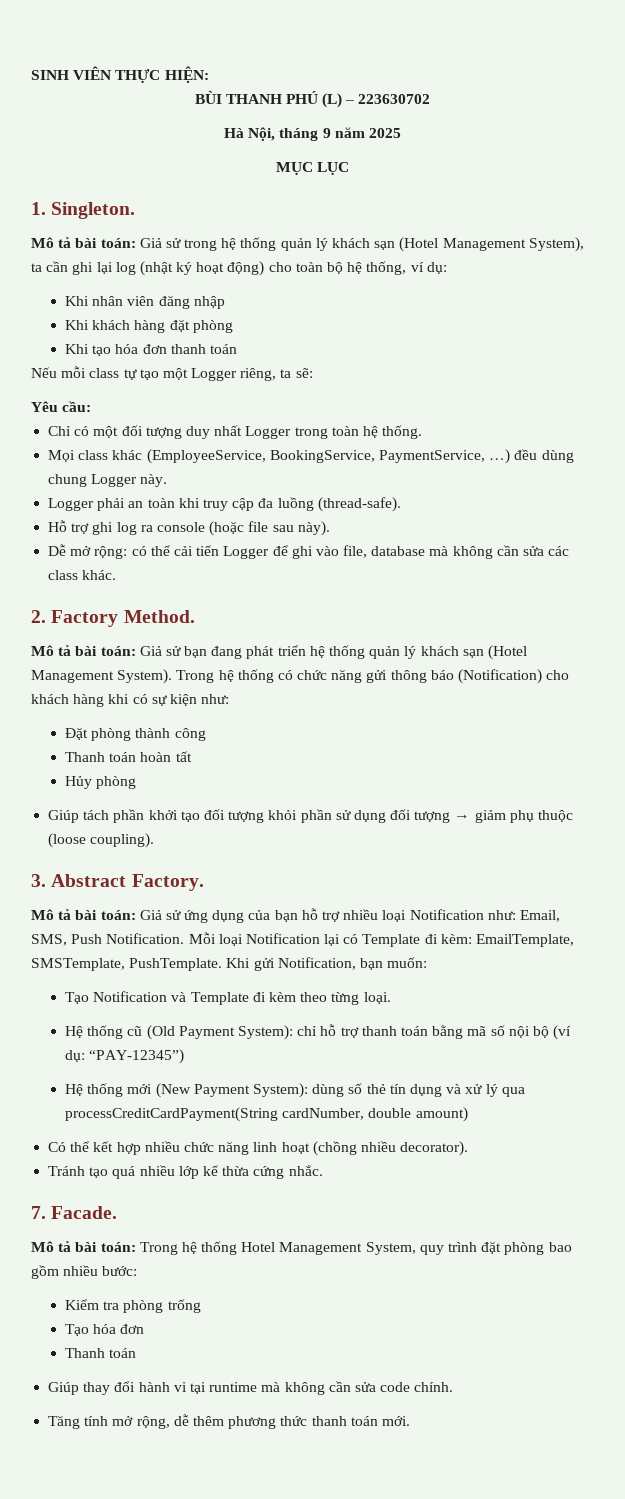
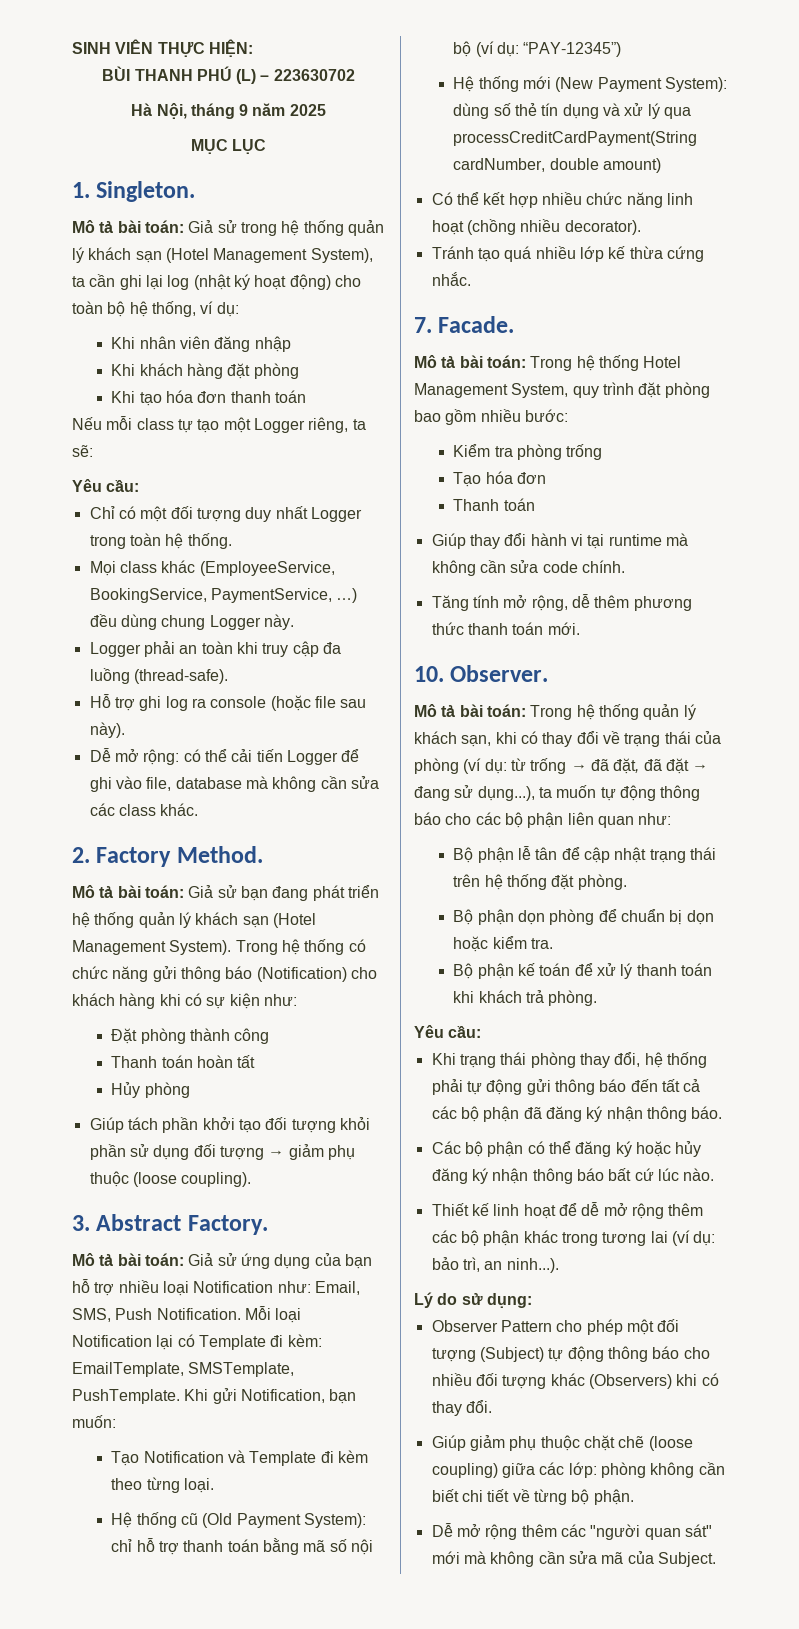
+ 10. Observer.
+ Mô tả bài toán: Trong hệ thống quản lý khách sạn, khi có thay đổi về trạng thái của phòng (ví dụ: từ trống → đã đặt, đã đặt → đang sử dụng...), ta muốn tự động thông báo cho các bộ phận liên quan như:
+ Bộ phận lễ tân để cập nhật trạng thái trên hệ thống đặt phòng.
+ Bộ phận dọn phòng để chuẩn bị dọn hoặc kiểm tra.
+ Bộ phận kế toán để xử lý thanh toán khi khách trả phòng.
+ Yêu cầu:
+ Khi trạng thái phòng thay đổi, hệ thống phải tự động gửi thông báo đến tất cả các bộ phận đã đăng ký nhận thông báo.
+ Các bộ phận có thể đăng ký hoặc hủy đăng ký nhận thông báo bất cứ lúc nào.
+ Thiết kế linh hoạt để dễ mở rộng thêm các bộ phận khác trong tương lai (ví dụ: bảo trì, an ninh...).
+ Lý do sử dụng:
+ Observer Pattern cho phép một đối tượng (Subject) tự động thông báo cho nhiều đối tượng khác (Observers) khi có thay đổi.
+ Giúp giảm phụ thuộc chặt chẽ (loose coupling) giữa các lớp: phòng không cần biết chi tiết về từng bộ phận.
+ Dễ mở rộng thêm các "người quan sát" mới mà không cần sửa mã của Subject.

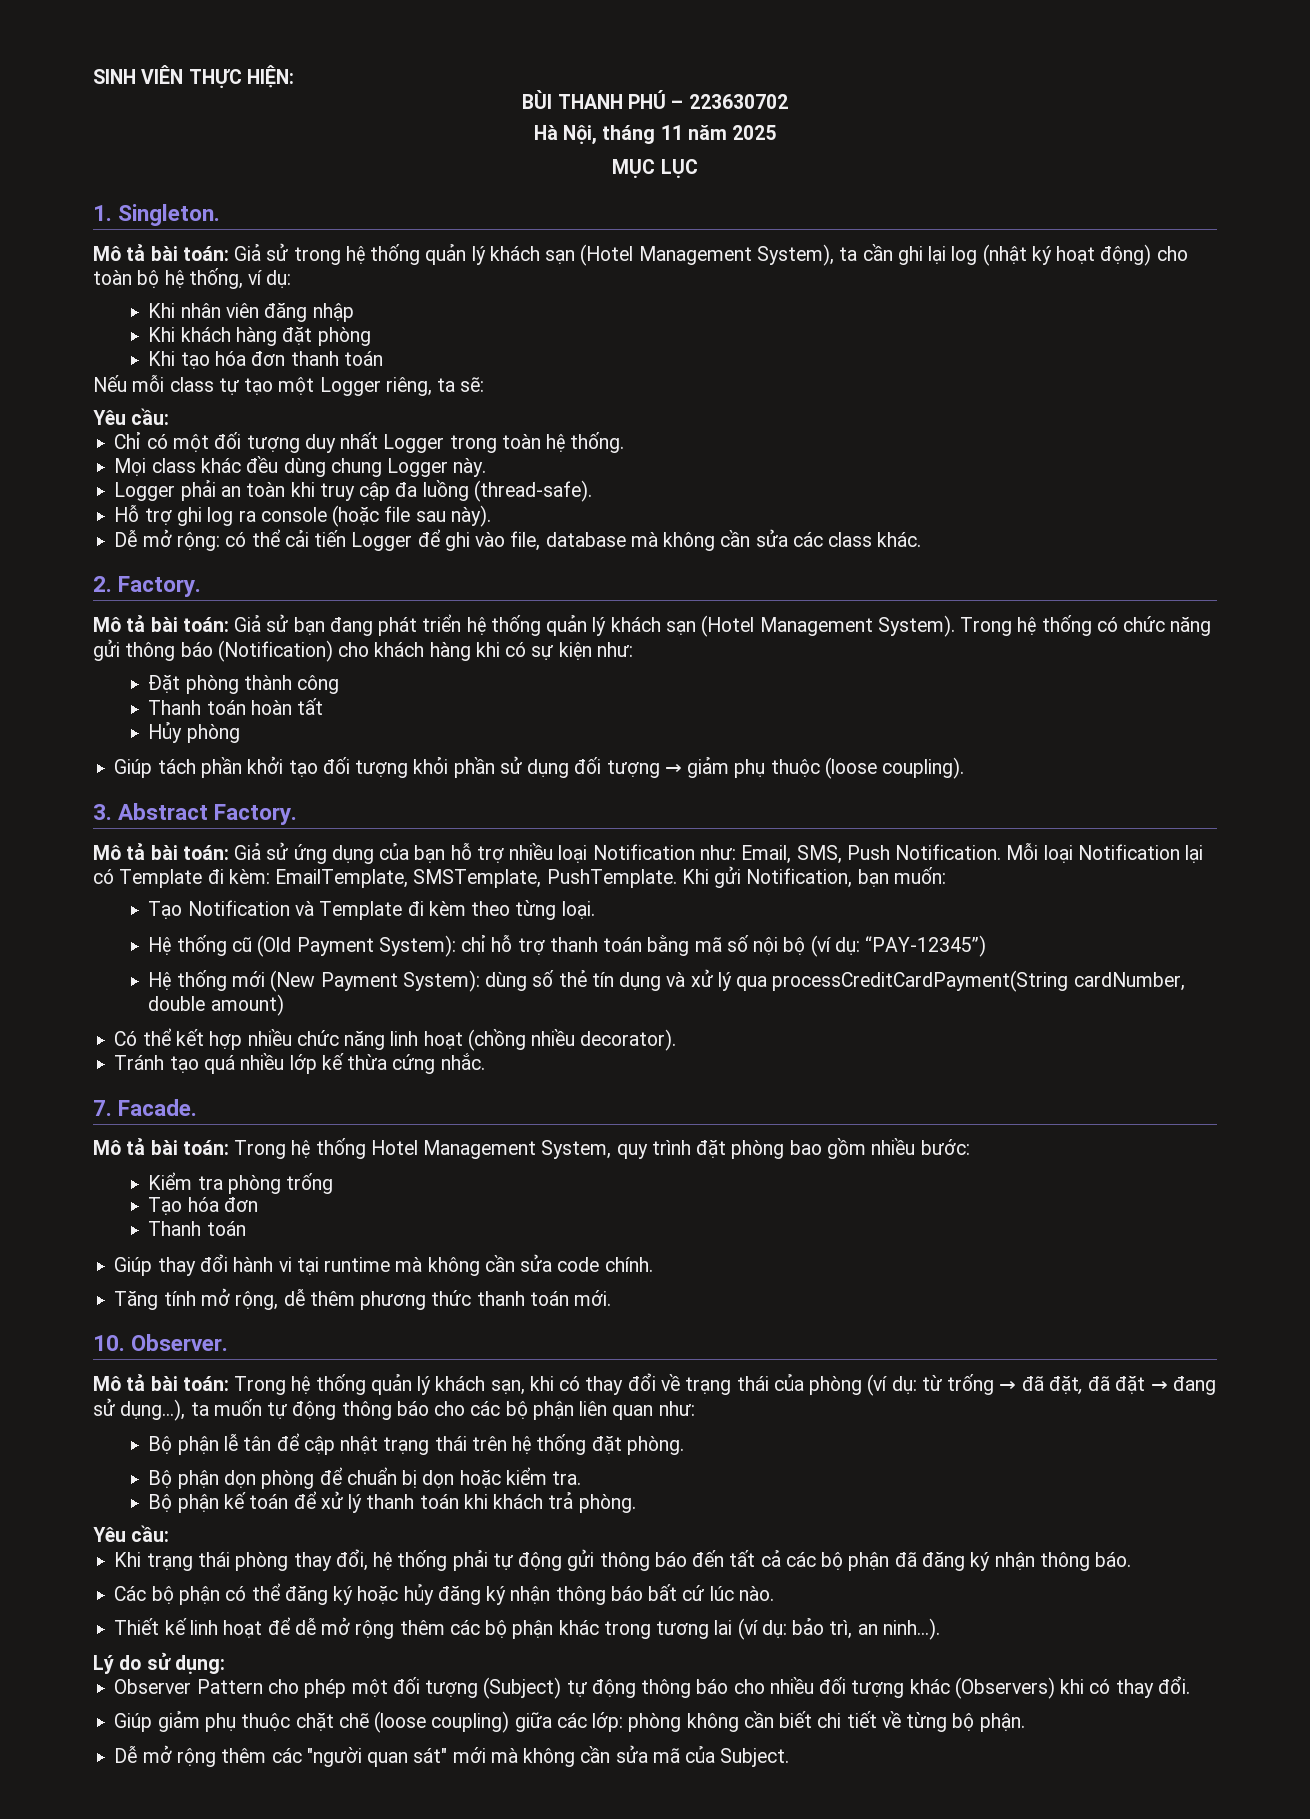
- BÙI THANH PHÚ (L) – 223630702
+ BÙI THANH PHÚ – 223630702
- Hà Nội, tháng 9 năm 2025
+ Hà Nội, tháng 11 năm 2025
- Mọi class khác (EmployeeService, BookingService, PaymentService, …) đều dùng chung Logger này.
+ Mọi class khác đều dùng chung Logger này.
- 2. Factory Method.
+ 2. Factory.

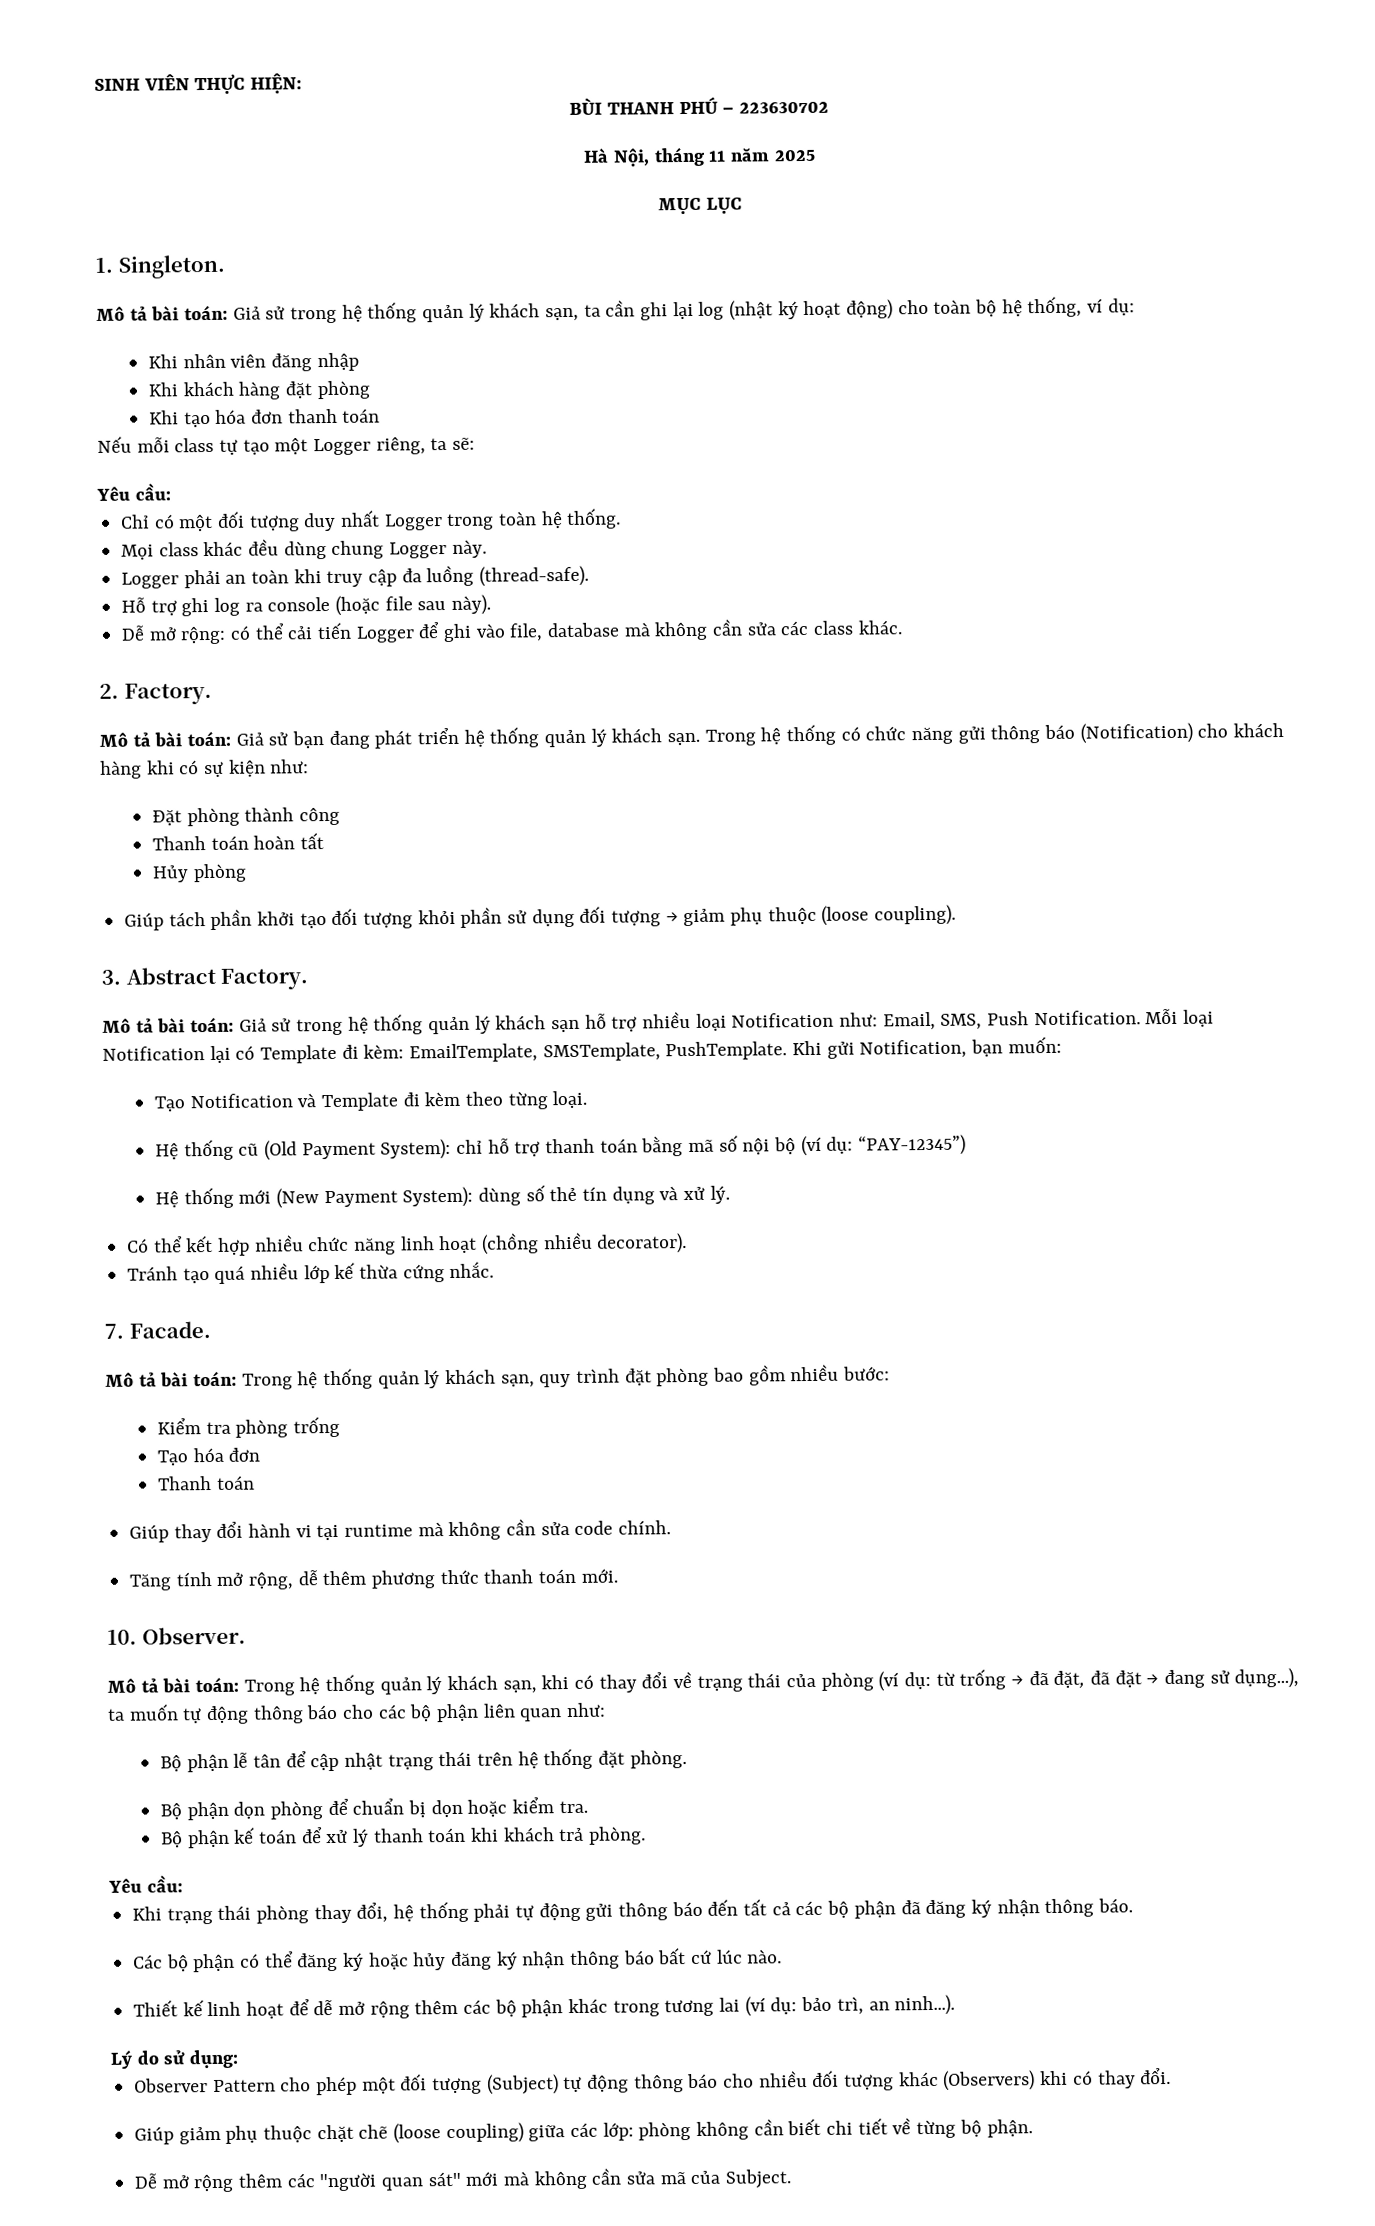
- Mô tả bài toán: Giả sử trong hệ thống quản lý khách sạn (Hotel Management System), ta cần ghi lại log (nhật ký hoạt động) cho toàn bộ hệ thống, ví dụ:
+ Mô tả bài toán: Giả sử trong hệ thống quản lý khách sạn, ta cần ghi lại log (nhật ký hoạt động) cho toàn bộ hệ thống, ví dụ:
- Mô tả bài toán: Giả sử bạn đang phát triển hệ thống quản lý khách sạn (Hotel Management System).
+ Mô tả bài toán: Giả sử bạn đang phát triển hệ thống quản lý khách sạn.
- Mô tả bài toán: Giả sử ứng dụng của bạn hỗ trợ nhiều loại Notification như: Email, SMS, Push Notification.
+ Mô tả bài toán: Giả sử trong hệ thống quản lý khách sạn hỗ trợ nhiều loại Notification như: Email, SMS, Push Notification.
- Hệ thống mới (New Payment System): dùng số thẻ tín dụng và xử lý qua processCreditCardPayment(String cardNumber, double amount)
+ Hệ thống mới (New Payment System): dùng số thẻ tín dụng và xử lý.
- Mô tả bài toán: Trong hệ thống Hotel Management System, quy trình đặt phòng bao gồm nhiều bước:
+ Mô tả bài toán: Trong hệ thống quản lý khách sạn, quy trình đặt phòng bao gồm nhiều bước:

